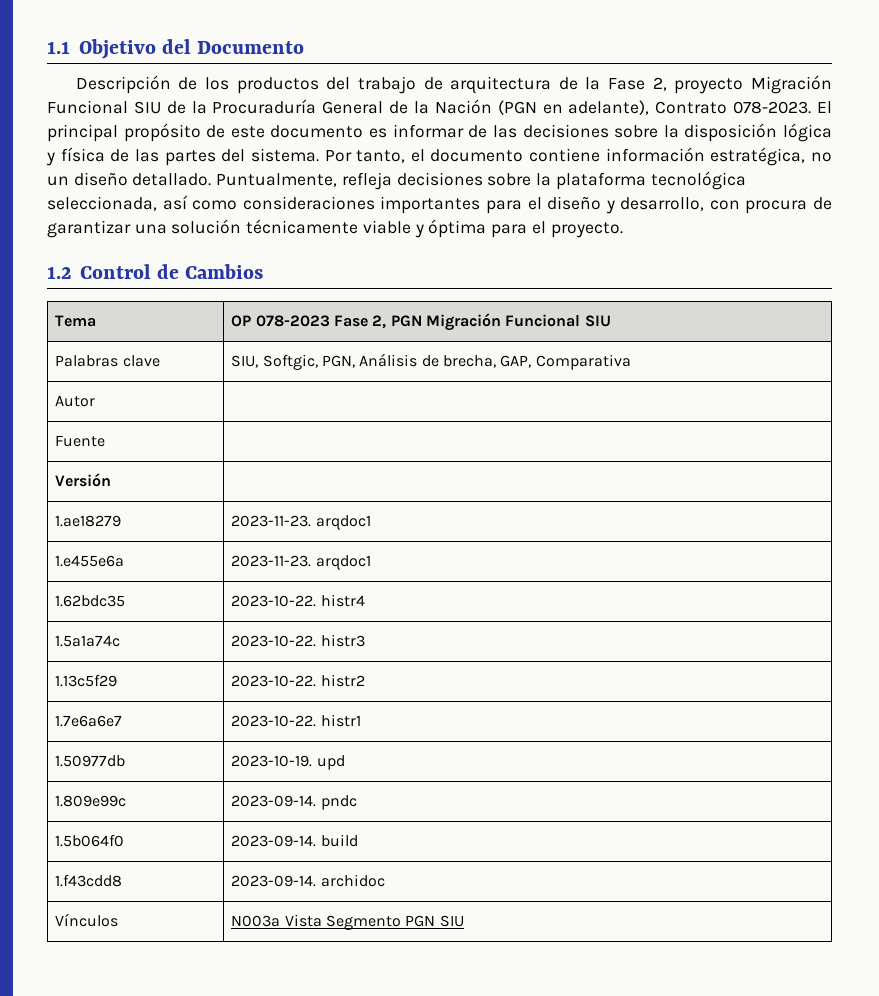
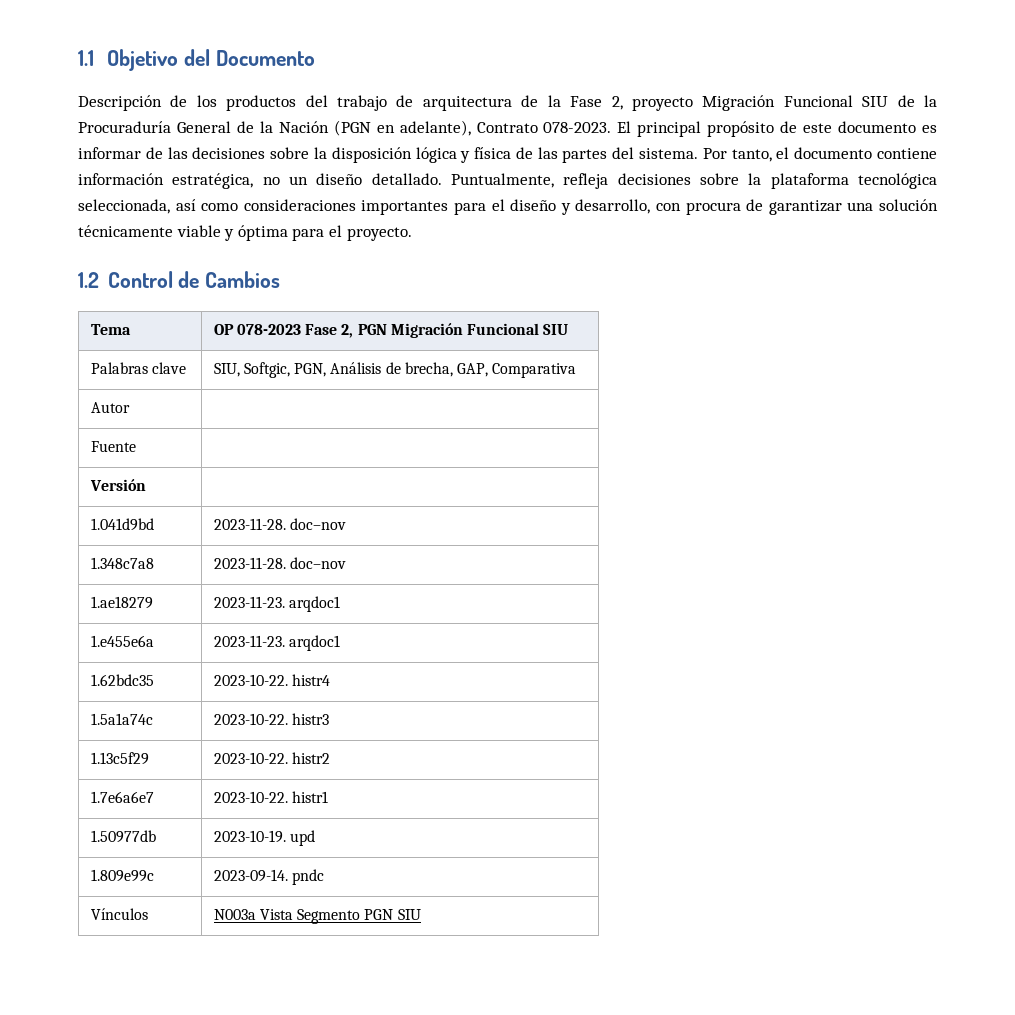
+ 1.041d9bd | 2023-11-28. doc–nov
+ 1.348c7a8 | 2023-11-28. doc–nov
- 1.5b064f0 | 2023-09-14. build
- 1.f43cdd8 | 2023-09-14. archidoc

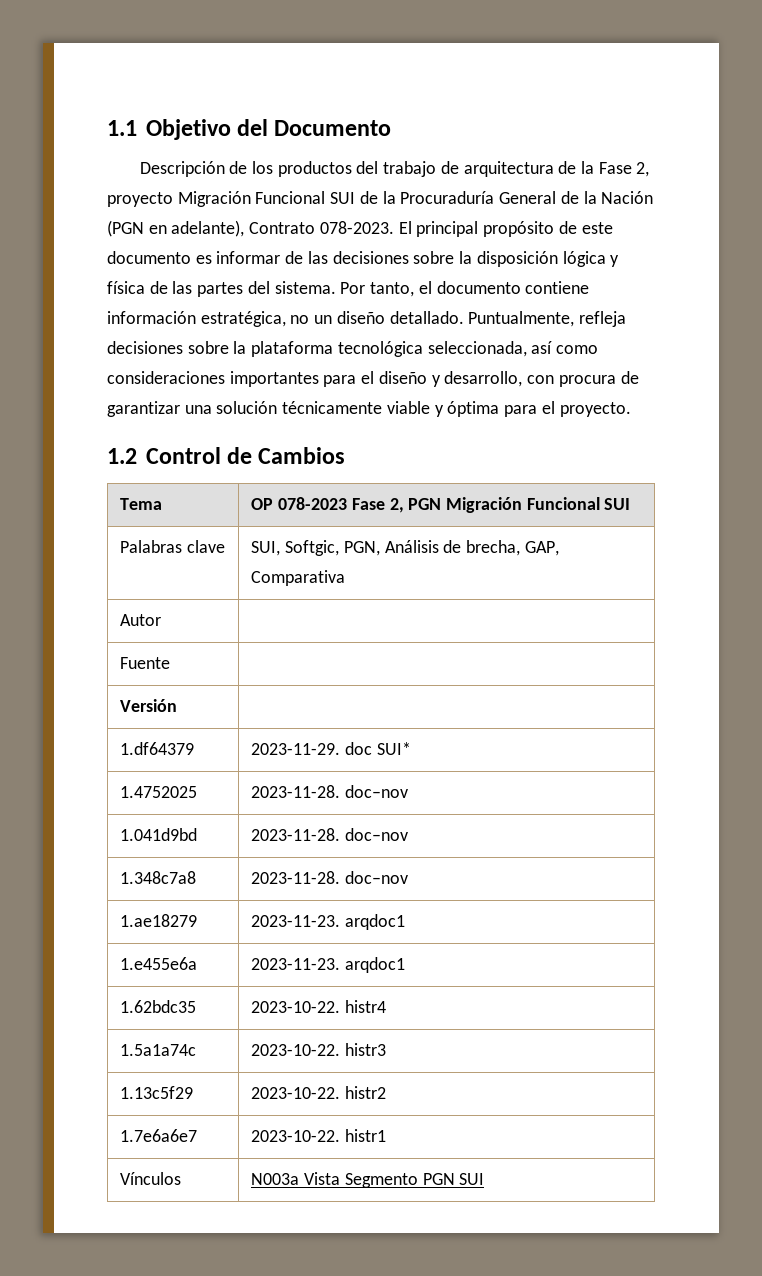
- Descripción de los productos del trabajo de arquitectura de la Fase 2, proyecto Migración Funcional SIU de la Procuraduría General de la Nación (PGN en adelante), Contrato 078-2023.
+ Descripción de los productos del trabajo de arquitectura de la Fase 2, proyecto Migración Funcional SUI de la Procuraduría General de la Nación (PGN en adelante), Contrato 078-2023.
- Tema | OP 078-2023 Fase 2, PGN Migración Funcional SIU
+ Tema | OP 078-2023 Fase 2, PGN Migración Funcional SUI
- Palabras clave | SIU, Softgic, PGN, Análisis de brecha, GAP, Comparativa
+ Palabras clave | SUI, Softgic, PGN, Análisis de brecha, GAP, Comparativa
+ 1.df64379 | 2023-11-29. doc SUI*
+ 1.4752025 | 2023-11-28. doc–nov
- 1.50977db | 2023-10-19. upd
- 1.809e99c | 2023-09-14. pndc
- Vínculos | N003a Vista Segmento PGN SIU
+ Vínculos | N003a Vista Segmento PGN SUI

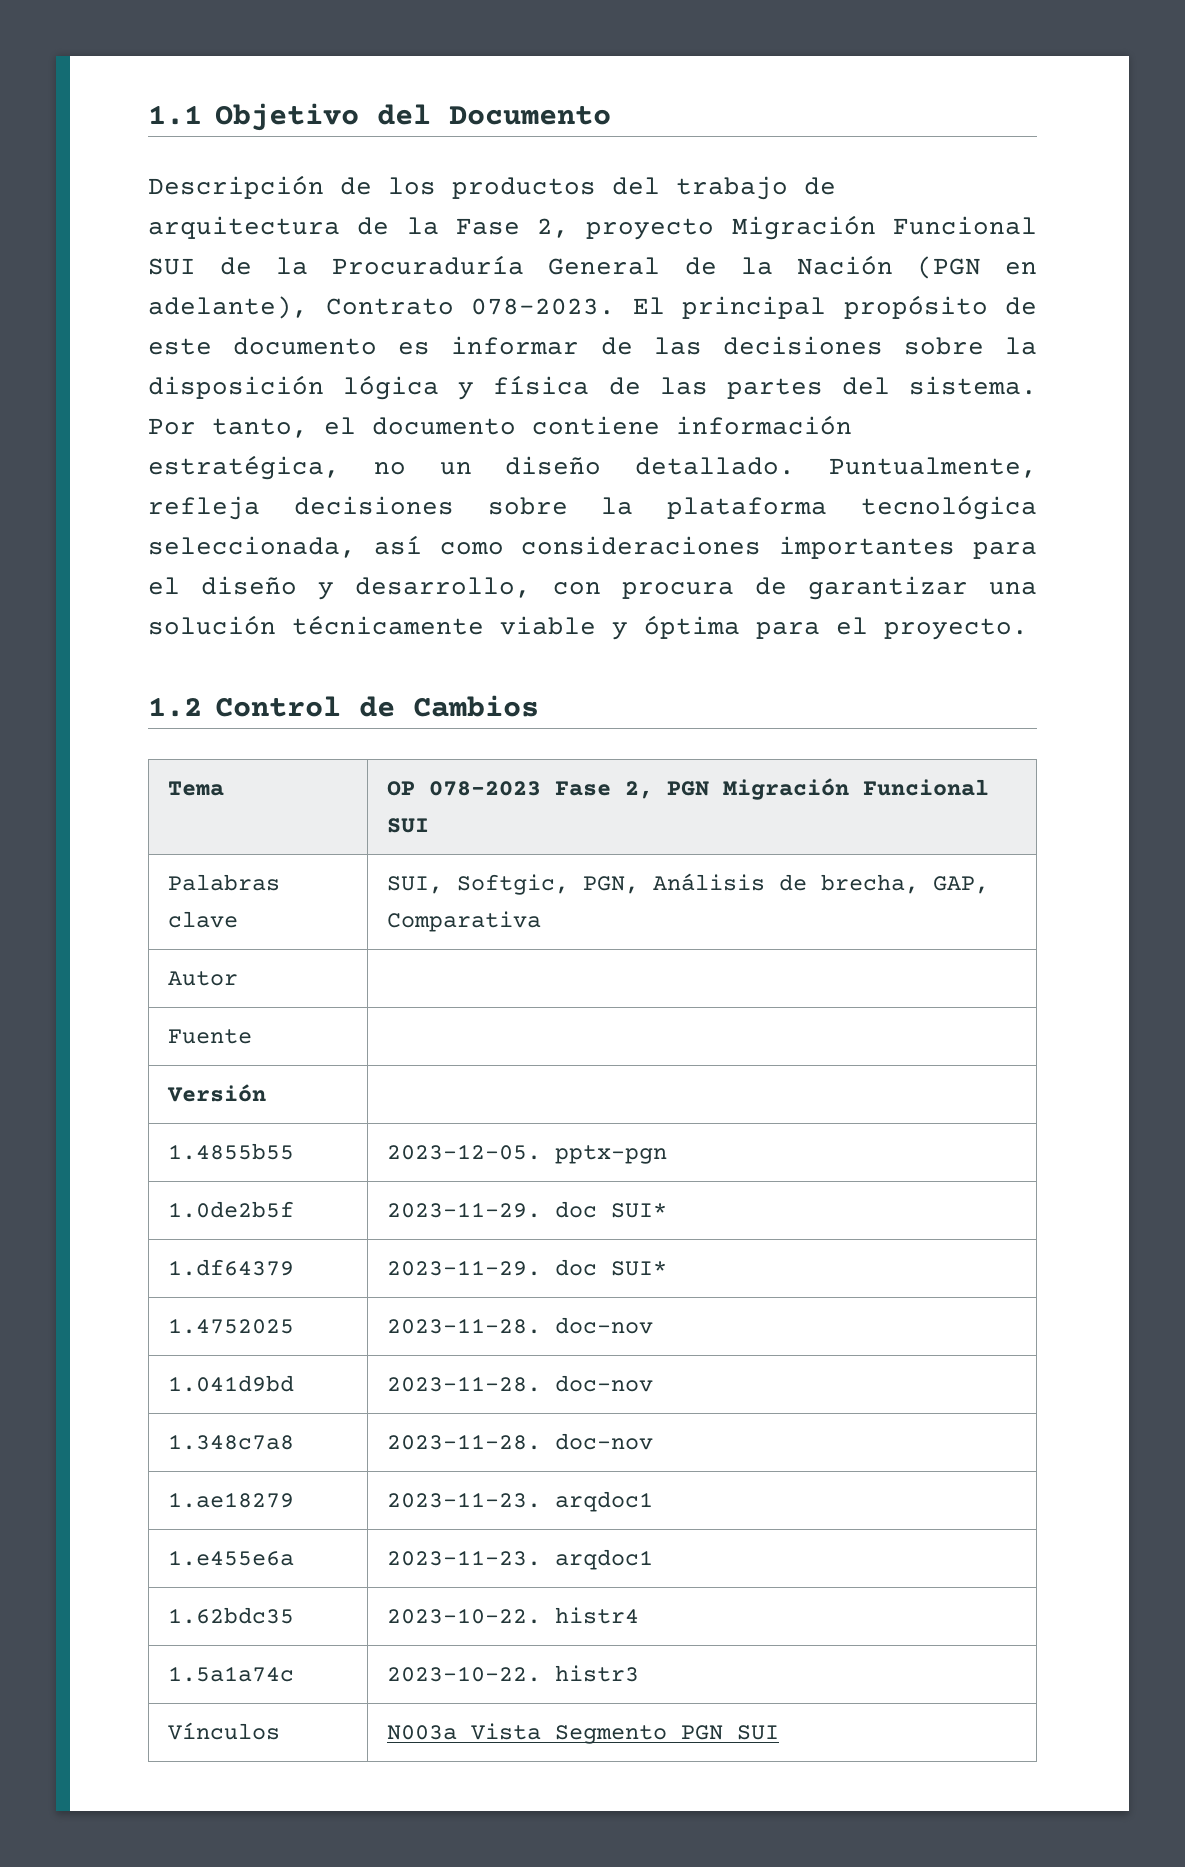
+ 1.4855b55 | 2023-12-05. pptx–pgn
+ 1.0de2b5f | 2023-11-29. doc SUI*
- 1.13c5f29 | 2023-10-22. histr2
- 1.7e6a6e7 | 2023-10-22. histr1

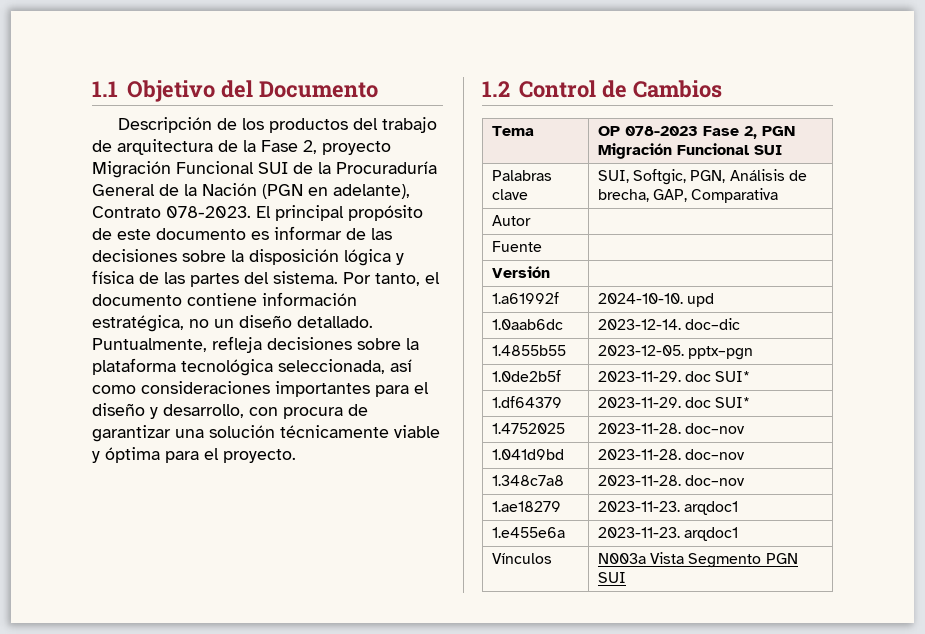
+ 1.a61992f | 2024-10-10. upd
+ 1.0aab6dc | 2023-12-14. doc–dic
- 1.62bdc35 | 2023-10-22. histr4
- 1.5a1a74c | 2023-10-22. histr3

